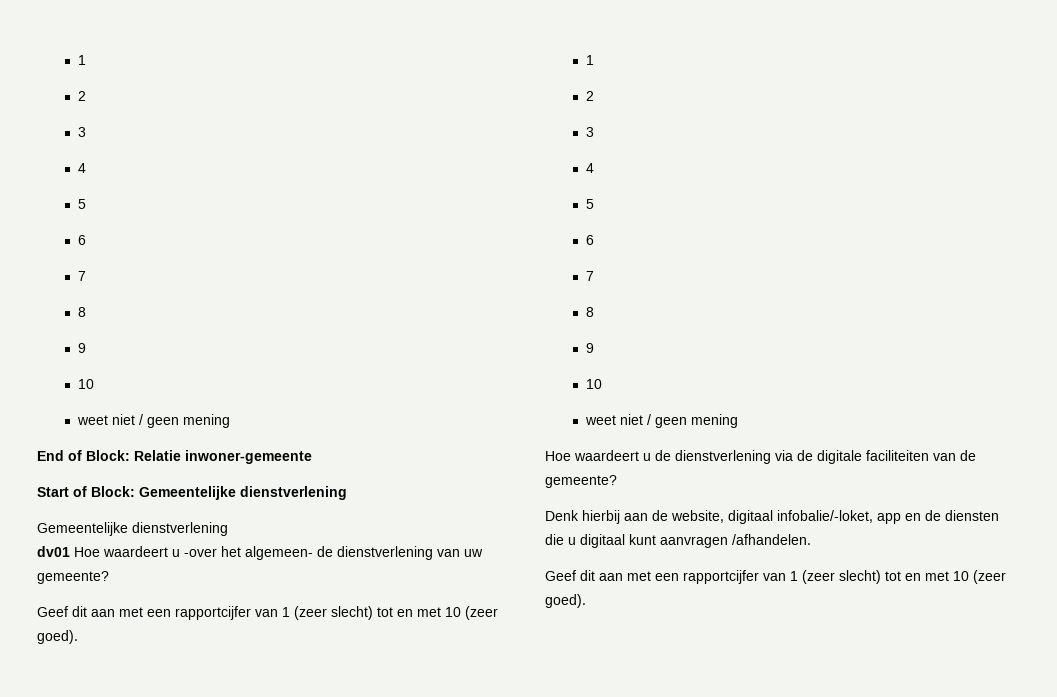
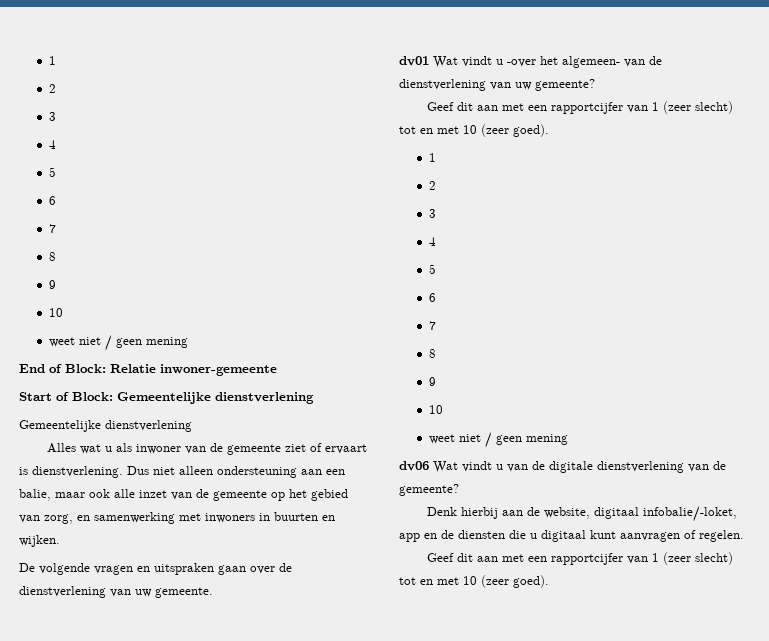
+ Alles wat u als inwoner van de gemeente ziet of ervaart is dienstverlening. Dus niet alleen ondersteuning aan een balie, maar ook alle inzet van de gemeente op het gebied van zorg, en samenwerking met inwoners in buurten en wijken.
+ De volgende vragen en uitspraken gaan over de dienstverlening van uw gemeente.
- dv01 Hoe waardeert u -over het algemeen- de dienstverlening van uw gemeente?
+ dv01 Wat vindt u -over het algemeen- van de dienstverlening van uw gemeente?
- Hoe waardeert u de dienstverlening via de digitale faciliteiten van de gemeente?
+ dv06 Wat vindt u van de digitale dienstverlening van de gemeente?
- Denk hierbij aan de website, digitaal infobalie/-loket, app en de diensten die u digitaal kunt aanvragen /afhandelen.
+ Denk hierbij aan de website, digitaal infobalie/-loket, app en de diensten die u digitaal kunt aanvragen of regelen.

